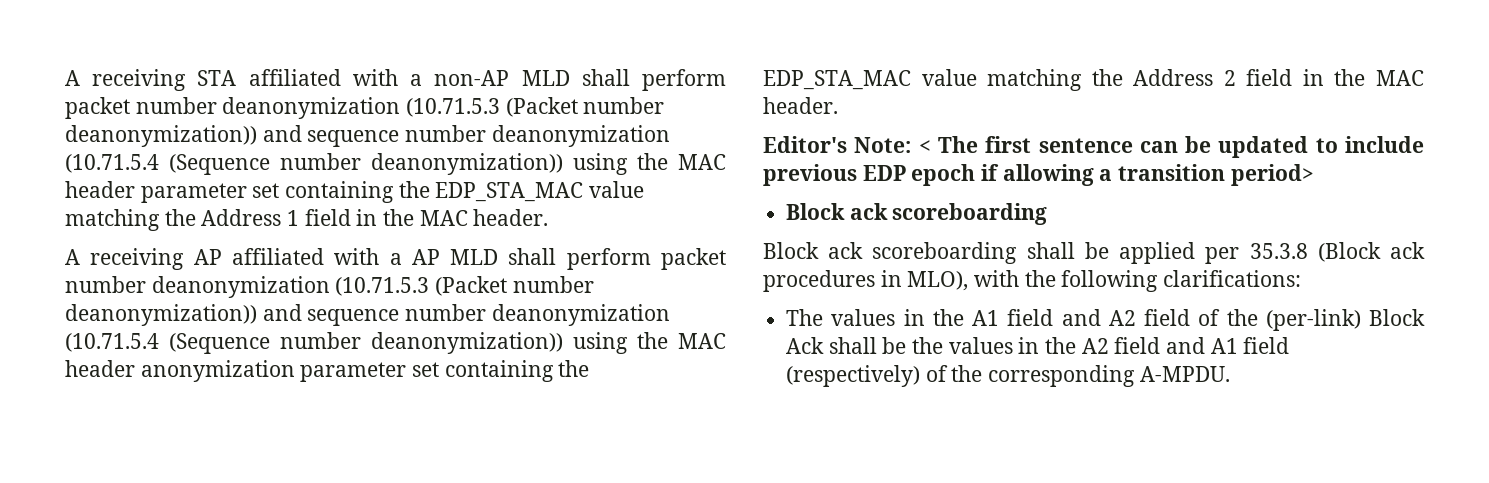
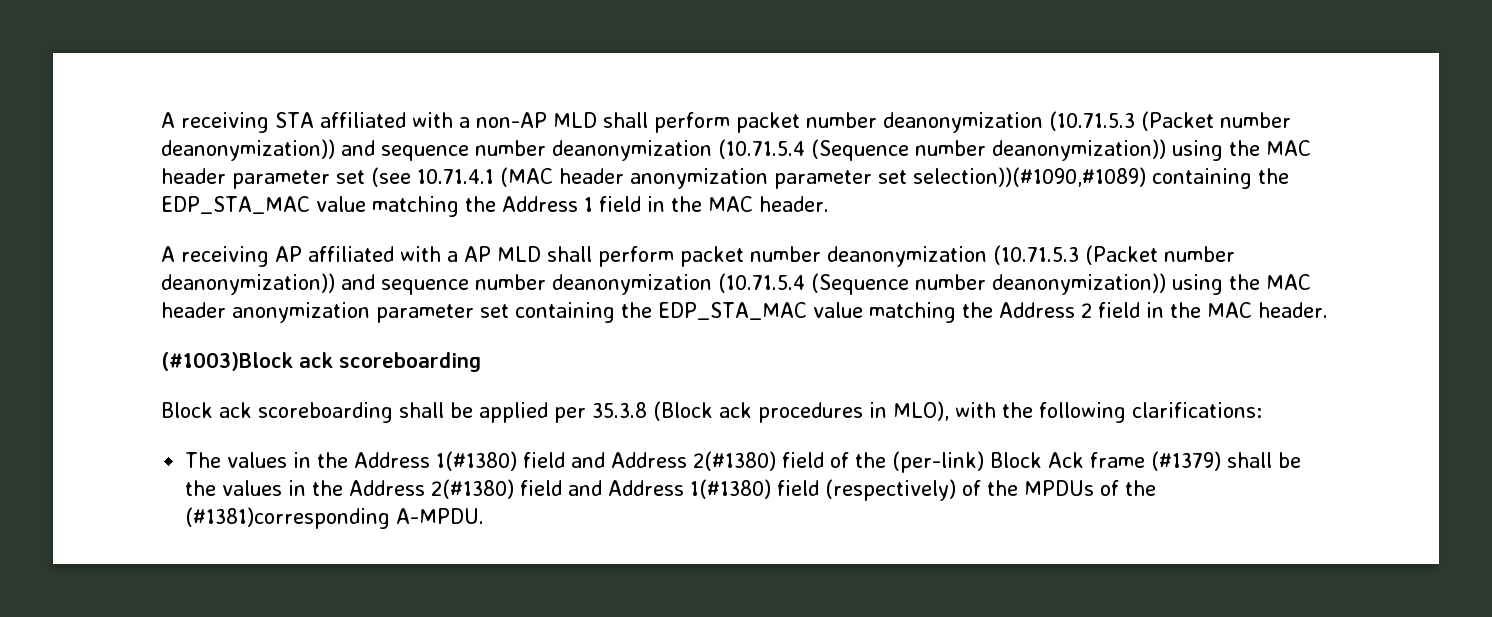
- A receiving STA affiliated with a non-AP MLD shall perform packet number deanonymization (10.71.5.3 (Packet number deanonymization)) and sequence number deanonymization (10.71.5.4 (Sequence number deanonymization)) using the MAC header parameter set containing the EDP_STA_MAC value matching the Address 1 field in the MAC header.
+ A receiving STA affiliated with a non-AP MLD shall perform packet number deanonymization (10.71.5.3 (Packet number deanonymization)) and sequence number deanonymization (10.71.5.4 (Sequence number deanonymization)) using the MAC header parameter set (see 10.71.4.1 (MAC header anonymization parameter set selection))(#1090,#1089) containing the EDP_STA_MAC value matching the Address 1 field in the MAC header.
- Editor's Note: < The first sentence can be updated to include previous EDP epoch if allowing a transition period>
- Block ack scoreboarding
+ (#1003)Block ack scoreboarding
- The values in the A1 field and A2 field of the (per-link) Block Ack shall be the values in the A2 field and A1 field (respectively) of the corresponding A-MPDU.
+ The values in the Address 1(#1380) field and Address 2(#1380) field of the (per-link) Block Ack frame (#1379) shall be the values in the Address 2(#1380) field and Address 1(#1380) field (respectively) of the MPDUs of the (#1381)corresponding A-MPDU.

